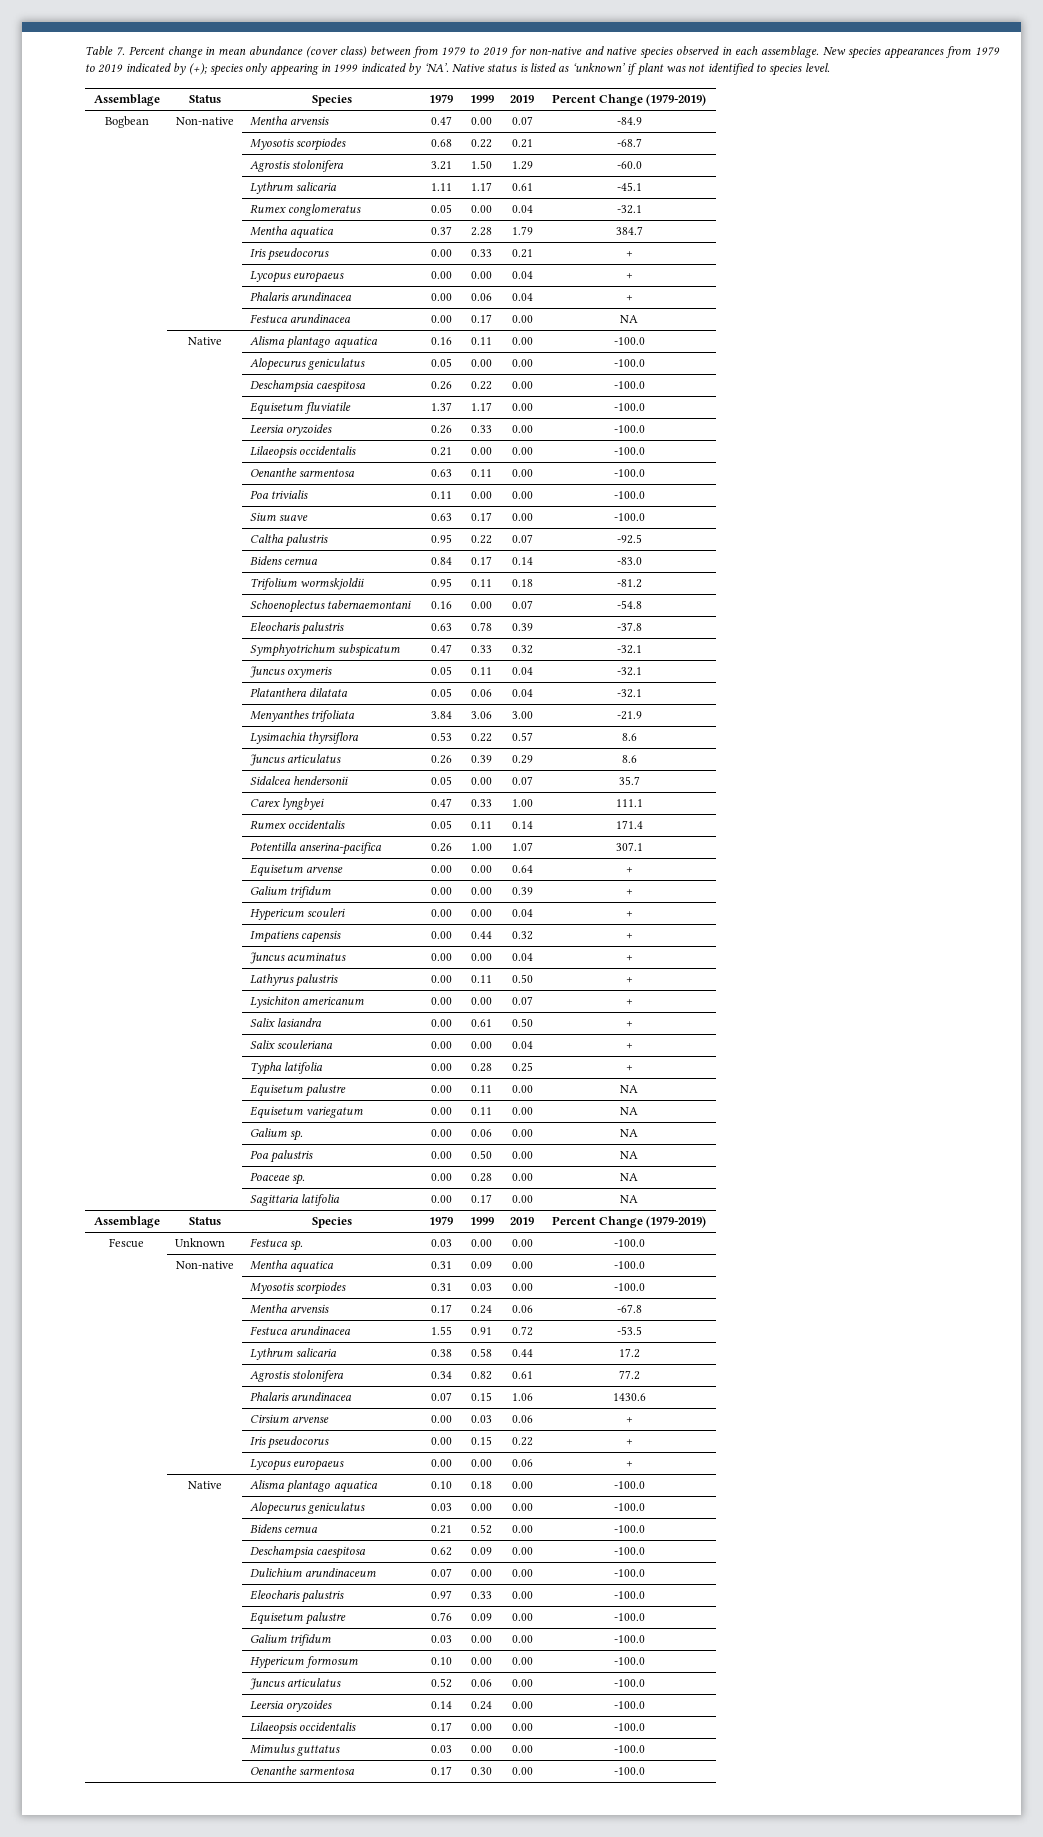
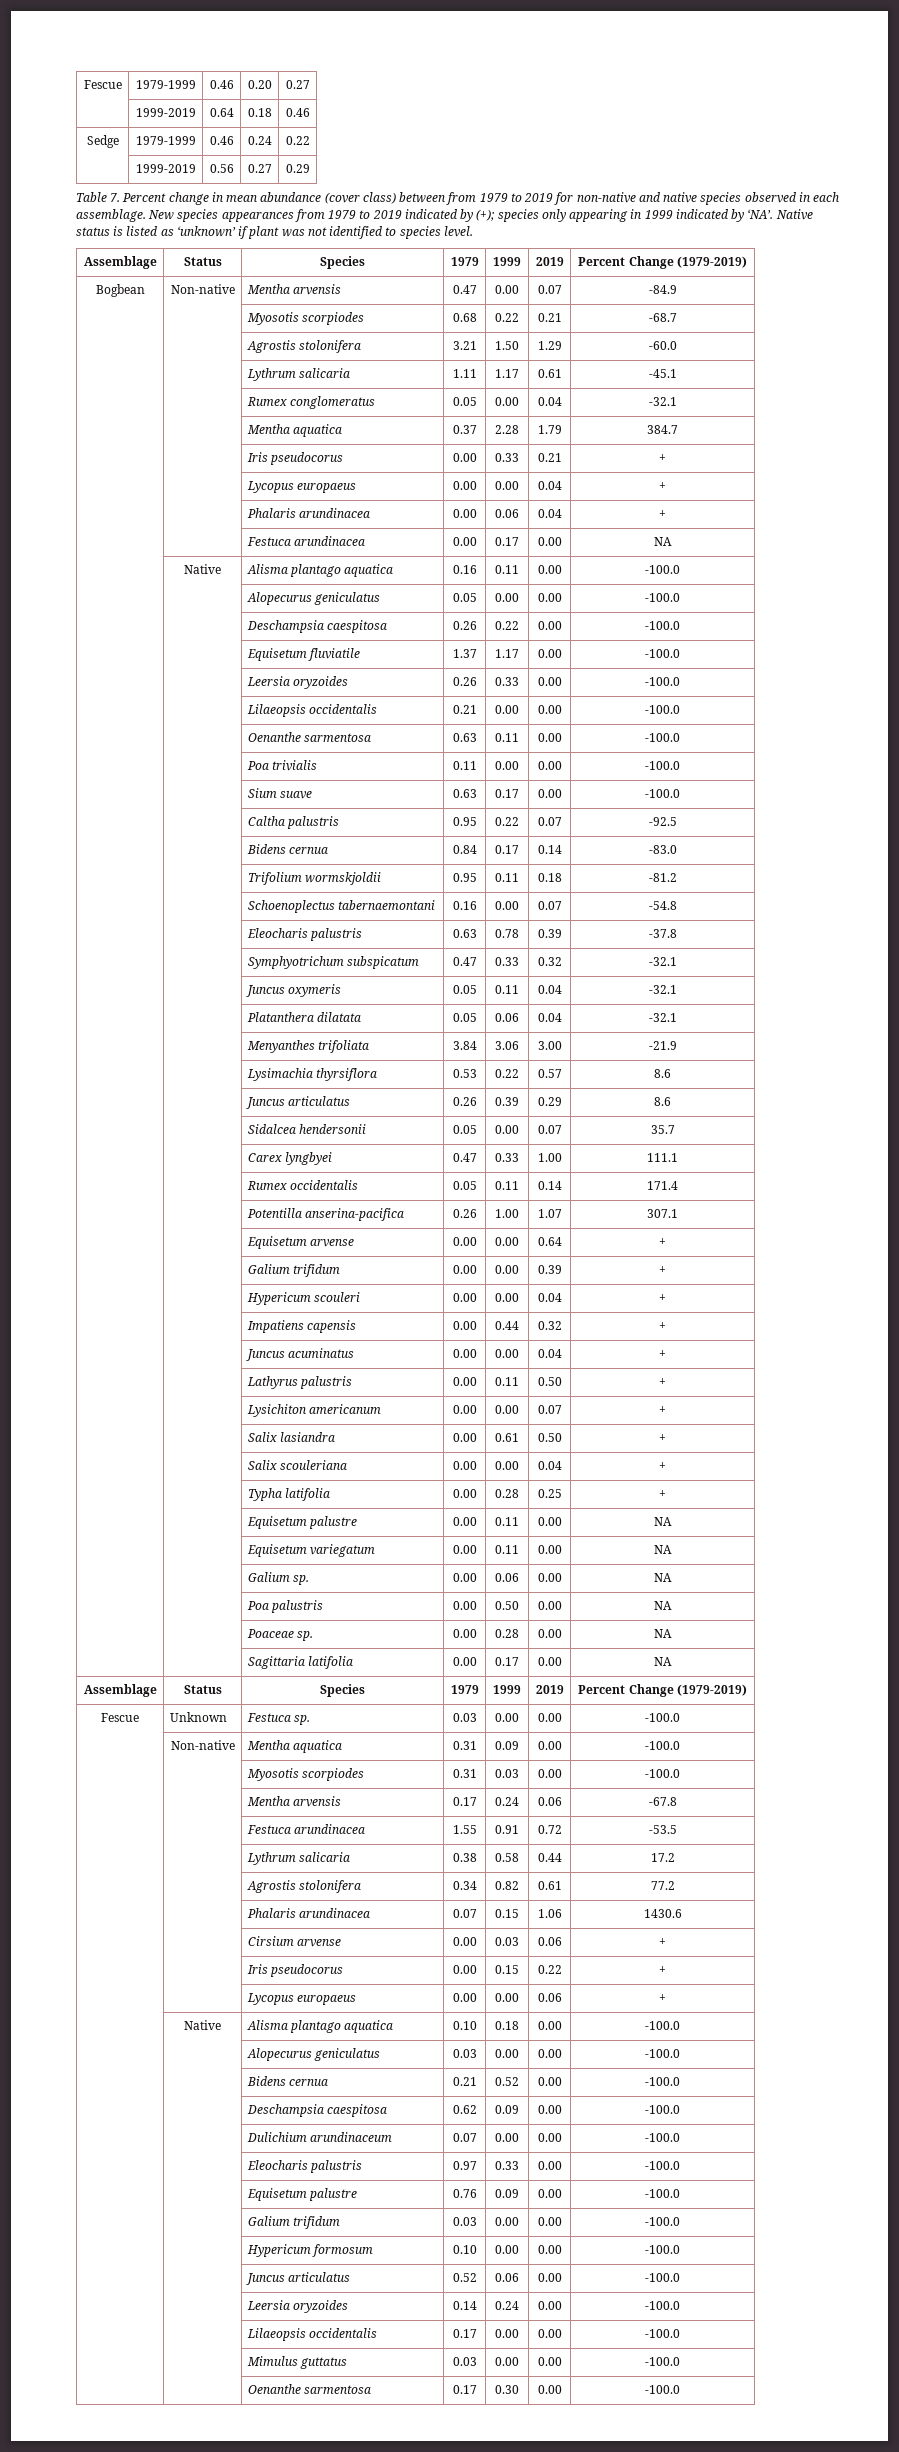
+ Fescue | 1979-1999 | 0.46 | 0.20 | 0.27
+ | 1999-2019 | 0.64 | 0.18 | 0.46
+ Sedge | 1979-1999 | 0.46 | 0.24 | 0.22
+ | 1999-2019 | 0.56 | 0.27 | 0.29

